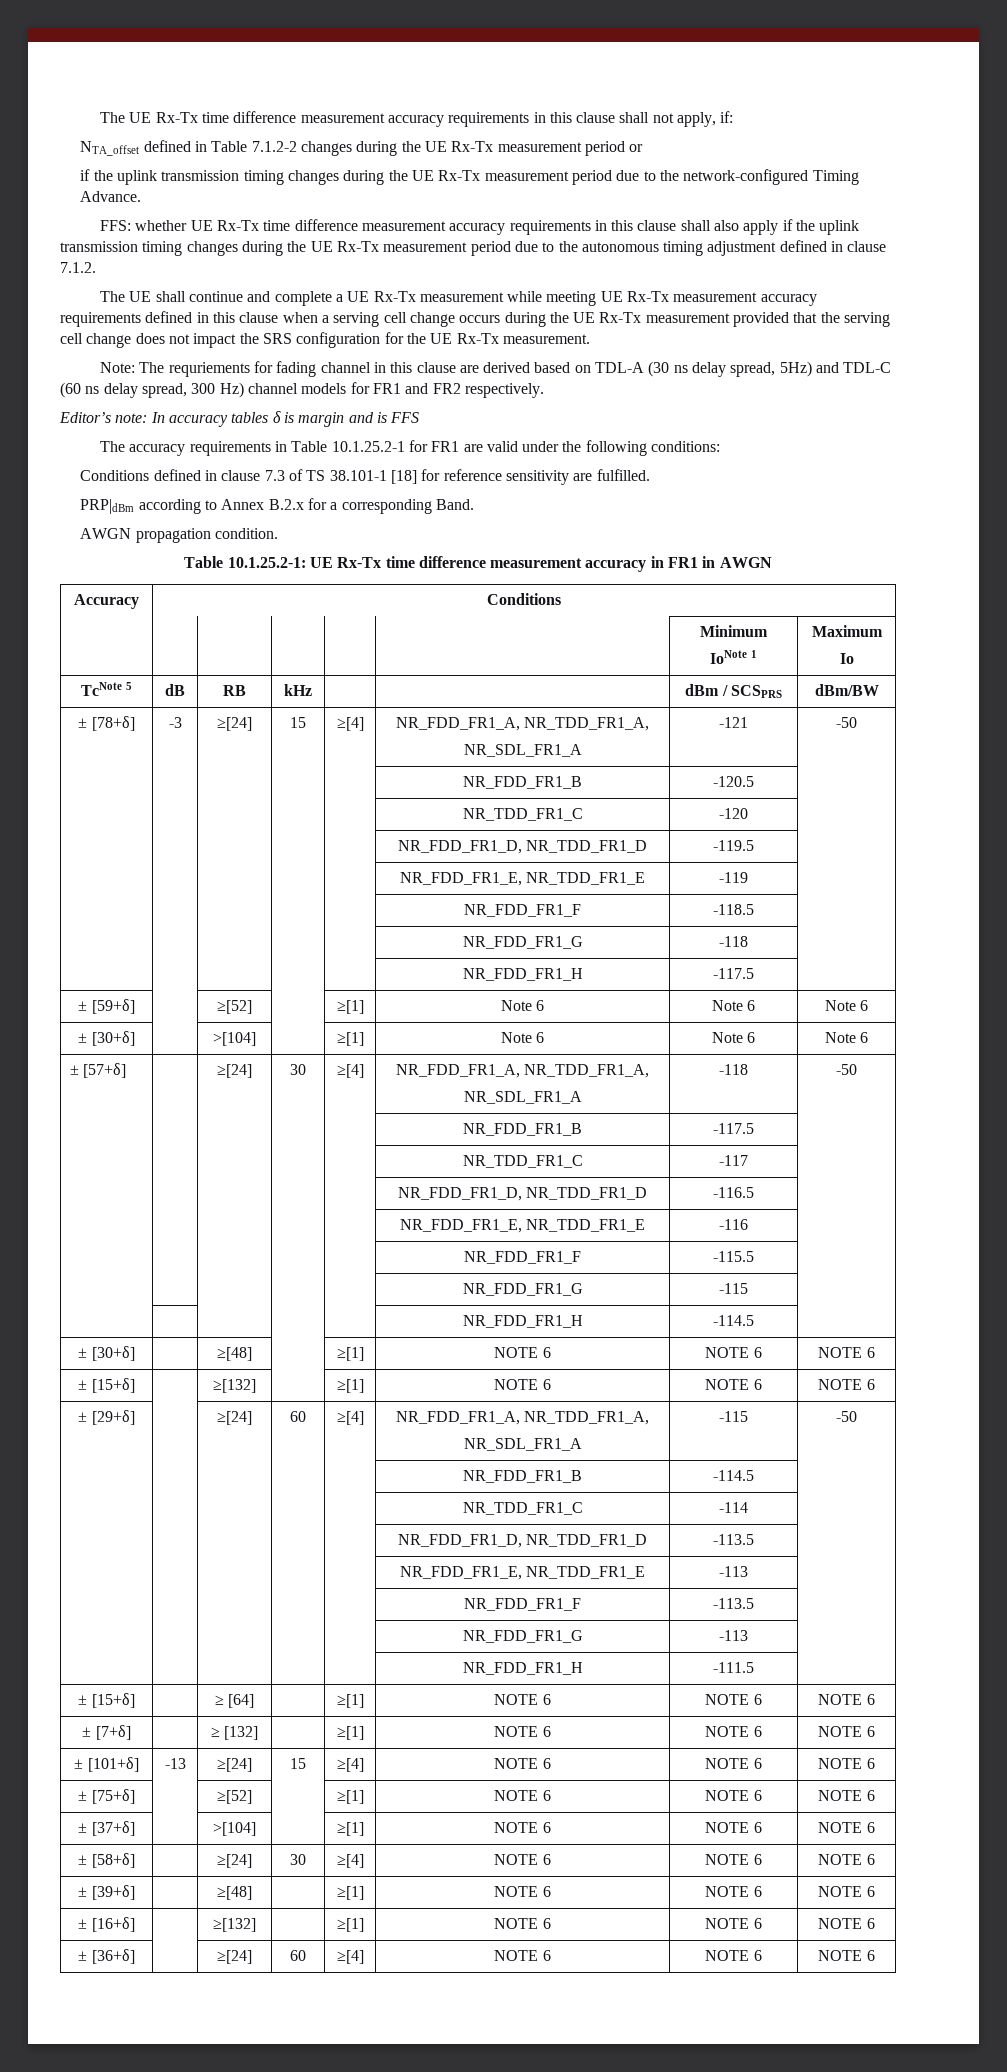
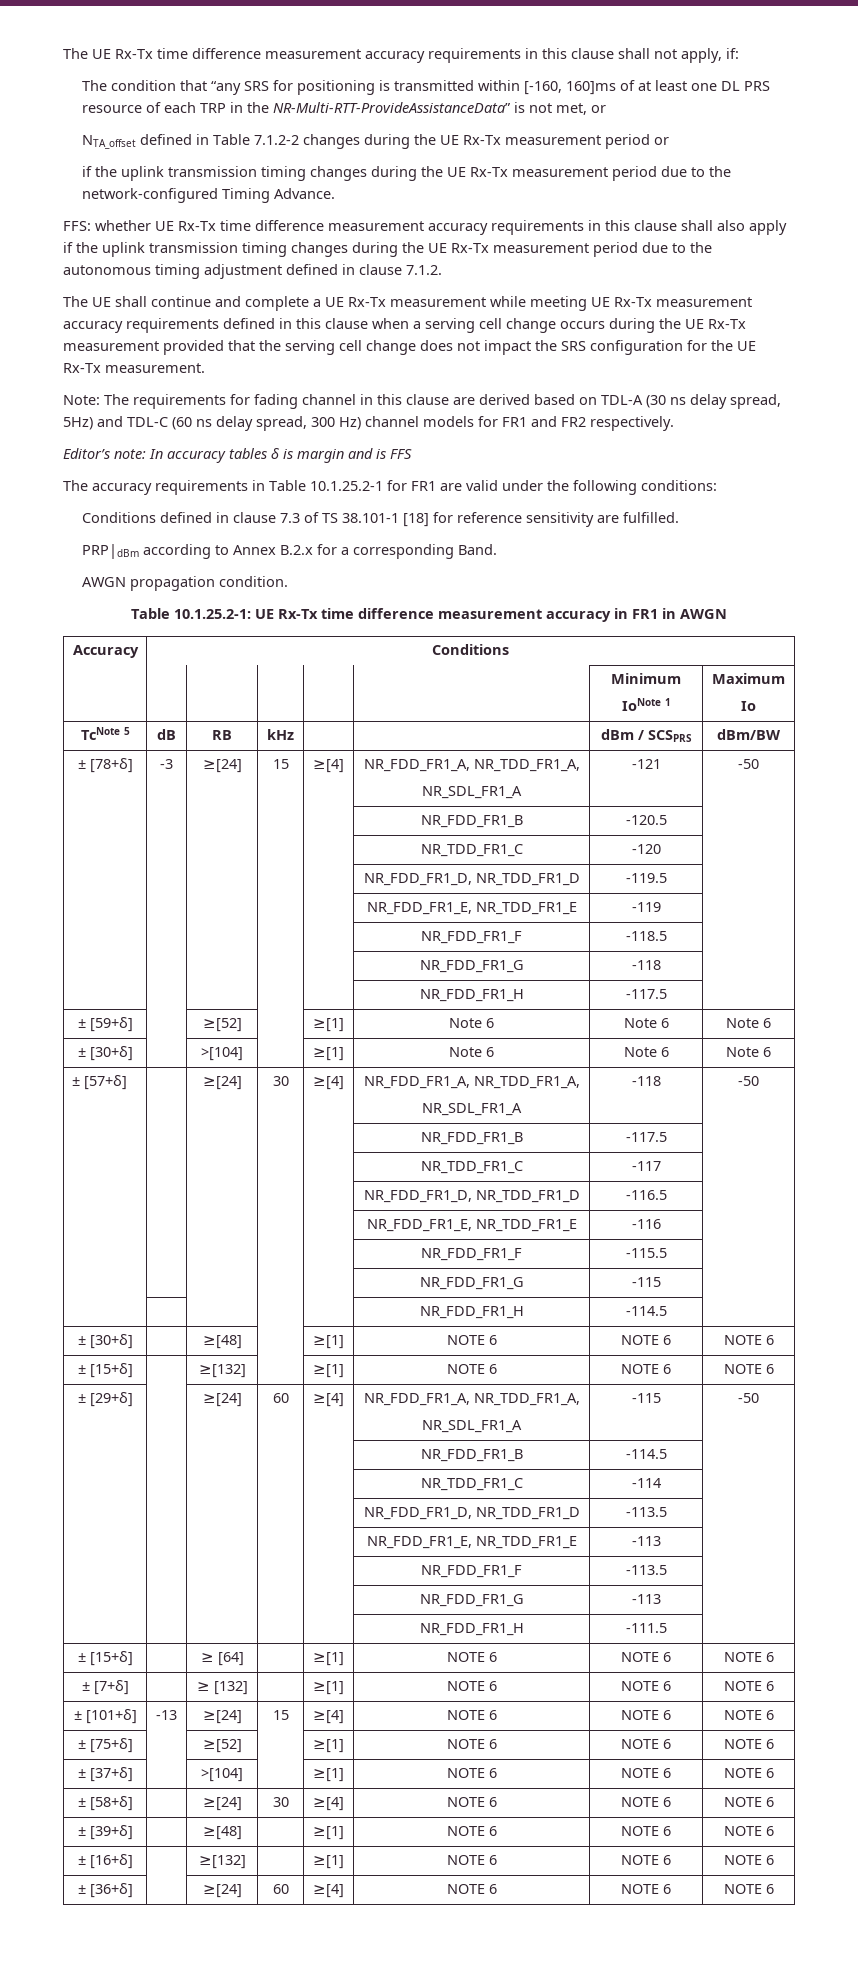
+ The condition that “any SRS for positioning is transmitted within [-160, 160]ms of at least one DL PRS resource of each TRP in the NR-Multi-RTT-ProvideAssistanceData” is not met, or
- Note: The requriements for fading channel in this clause are derived based on TDL-A (30 ns delay spread, 5Hz) and TDL-C (60 ns delay spread, 300 Hz) channel models for FR1 and FR2 respectively.
+ Note: The requirements for fading channel in this clause are derived based on TDL-A (30 ns delay spread, 5Hz) and TDL-C (60 ns delay spread, 300 Hz) channel models for FR1 and FR2 respectively.

